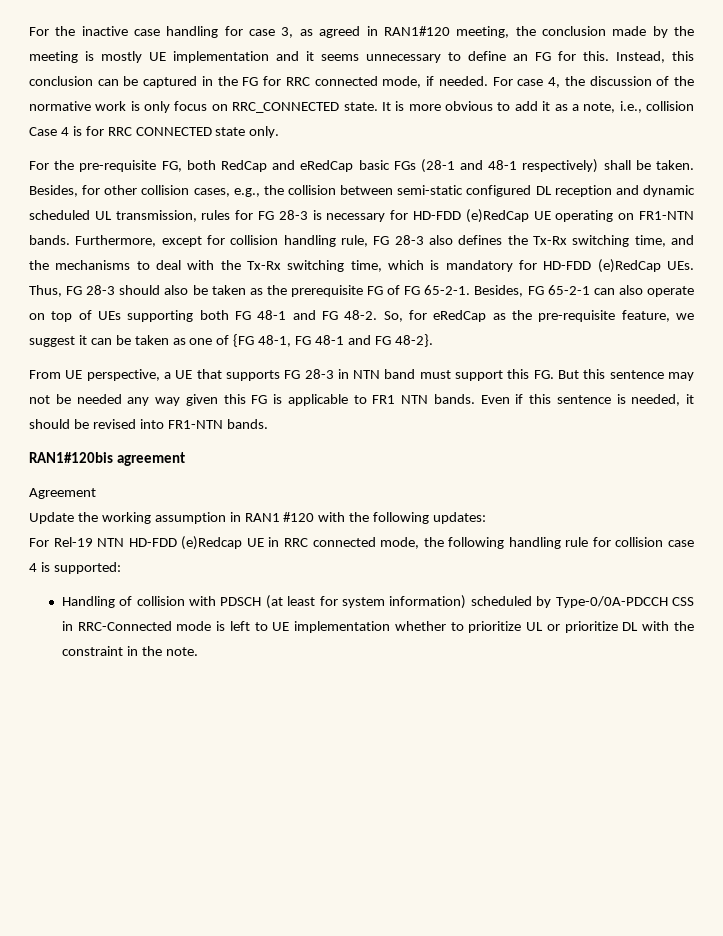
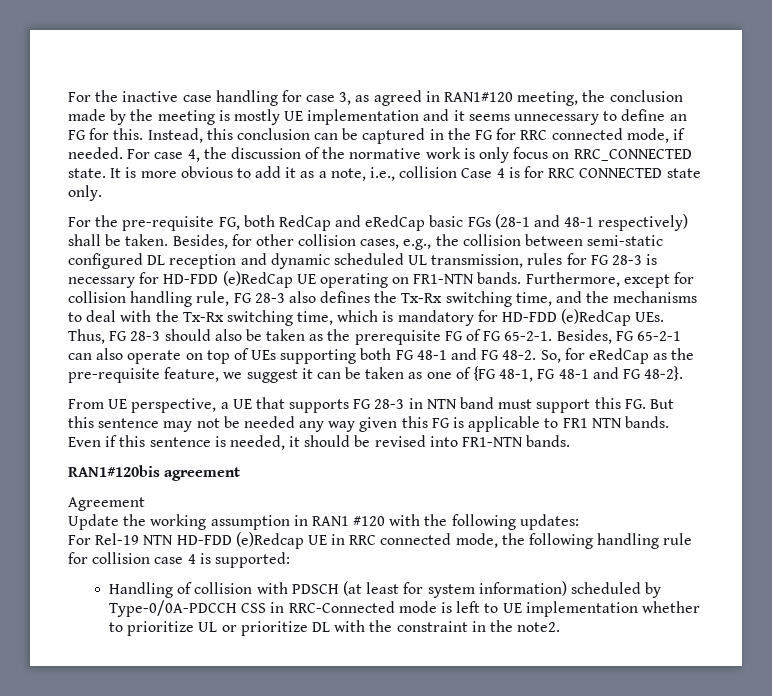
- Handling of collision with PDSCH (at least for system information) scheduled by Type-0/0A-PDCCH CSS in RRC-Connected mode is left to UE implementation whether to prioritize UL or prioritize DL with the constraint in the note.
+ Handling of collision with PDSCH (at least for system information) scheduled by Type-0/0A-PDCCH CSS in RRC-Connected mode is left to UE implementation whether to prioritize UL or prioritize DL with the constraint in the note2.

